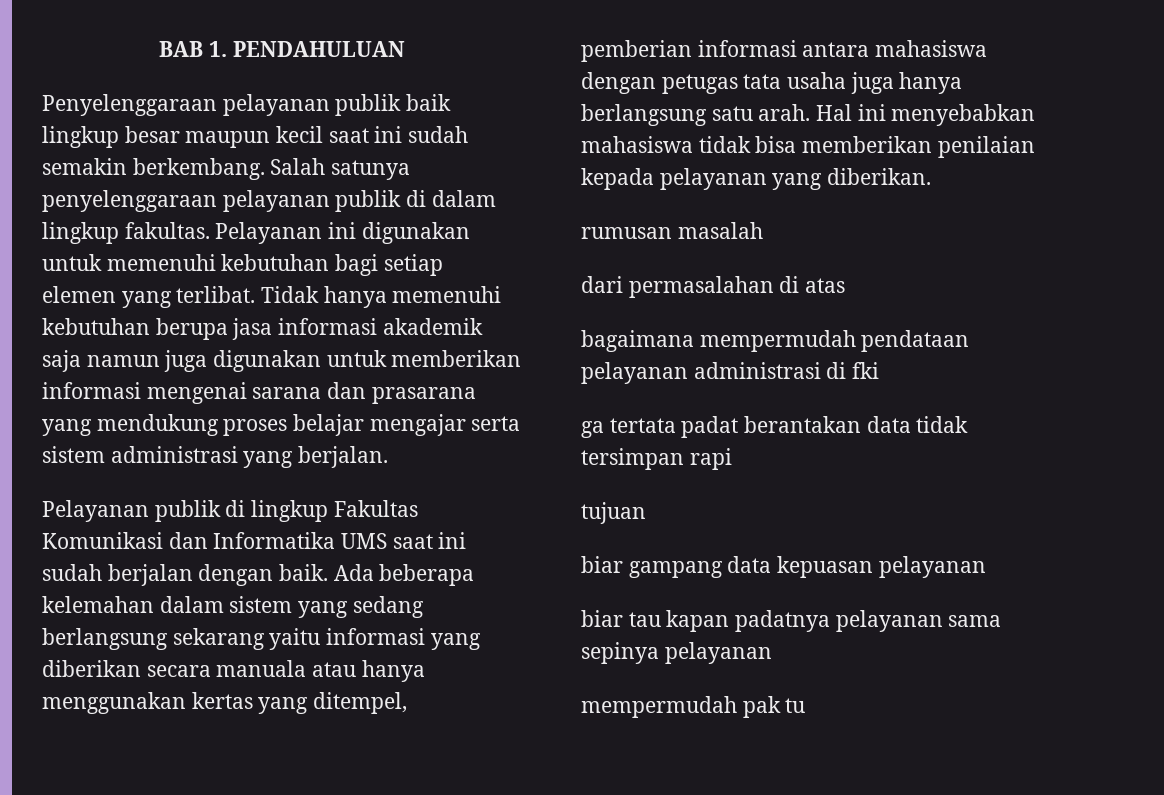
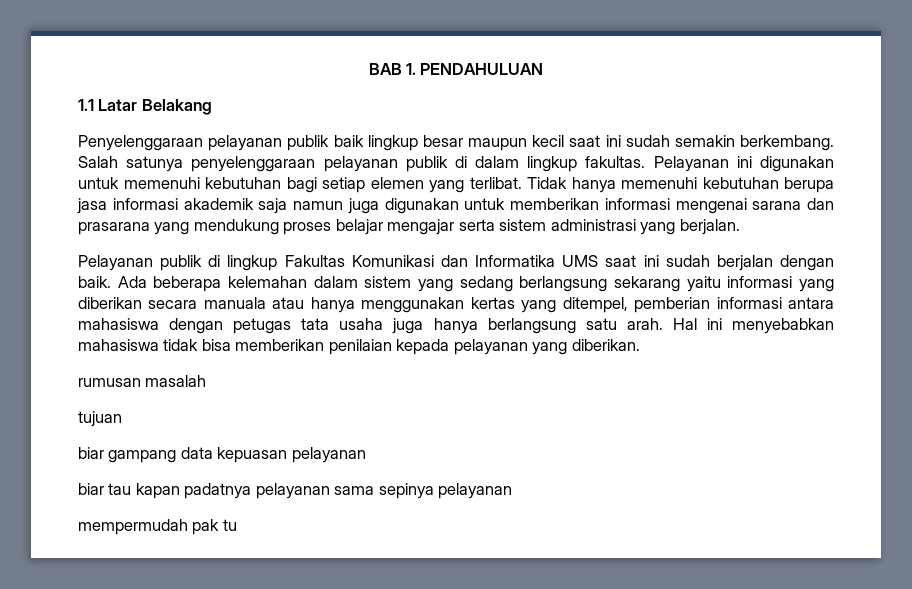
+ 1.1 Latar Belakang
- dari permasalahan di atas
- bagaimana mempermudah pendataan pelayanan administrasi di fki
- ga tertata padat berantakan data tidak tersimpan rapi

